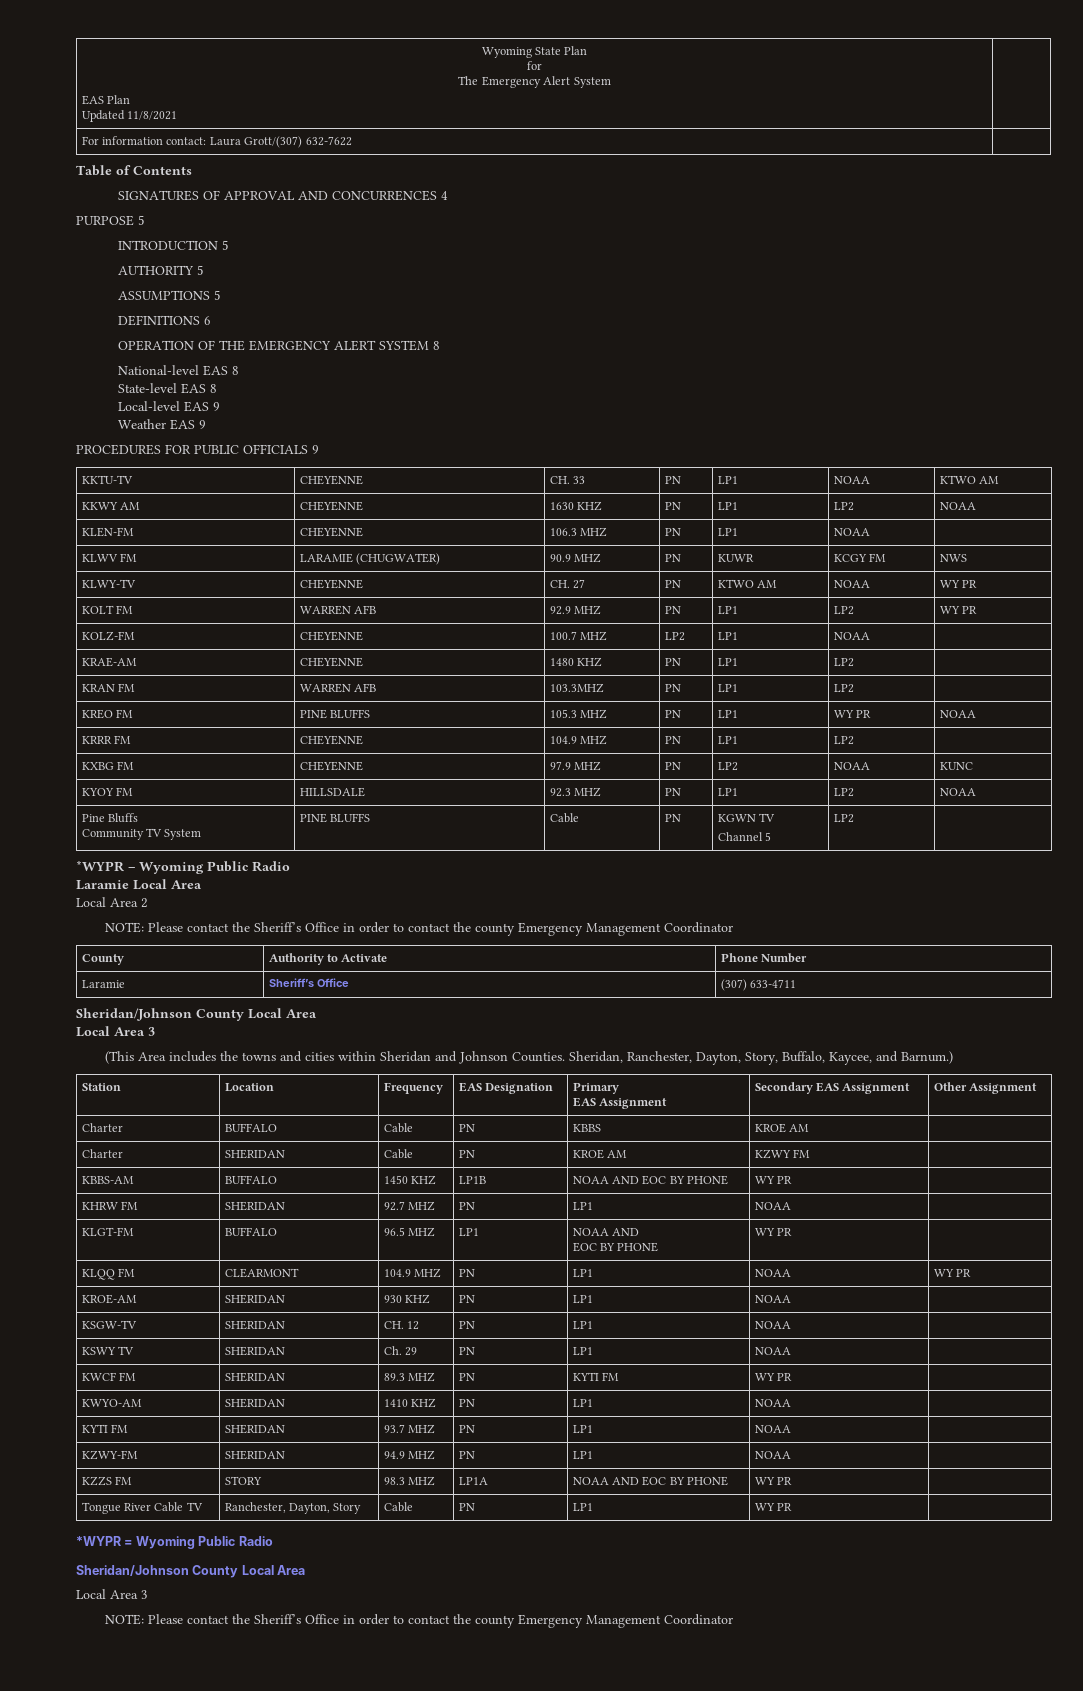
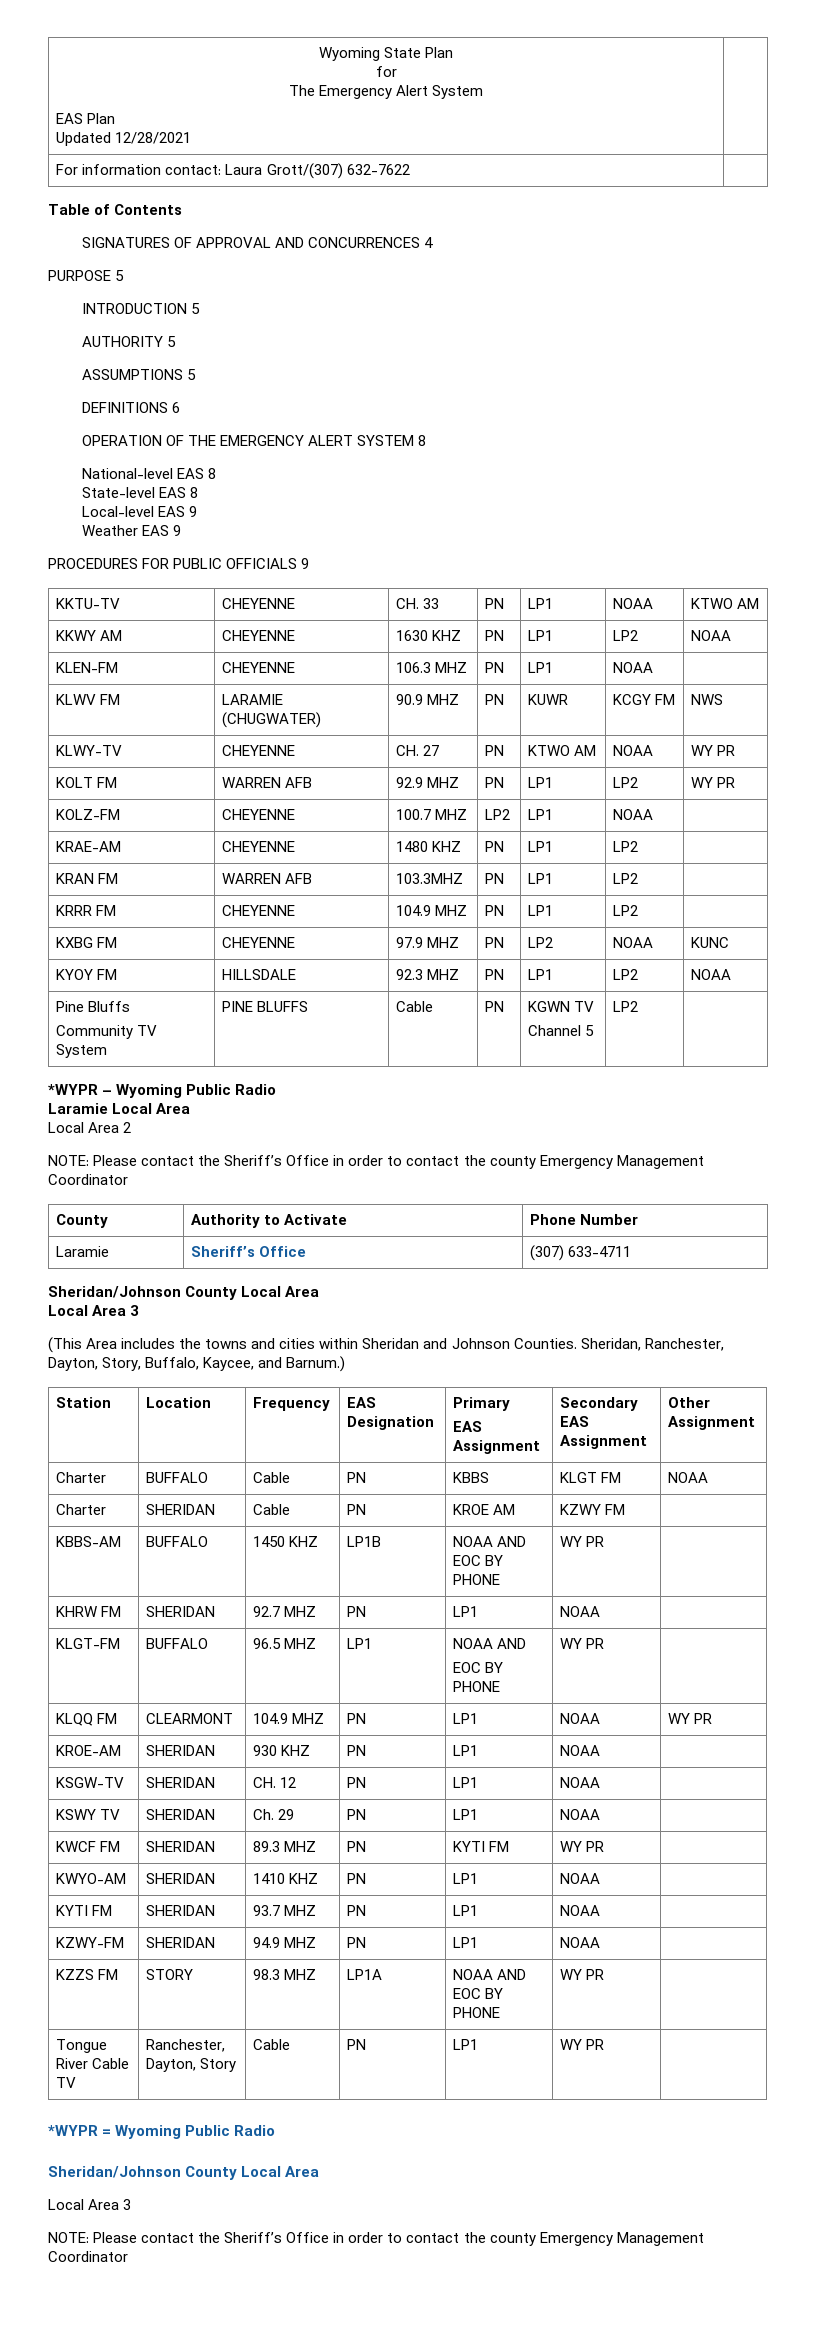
  Wyoming State Plan
  for
  The Emergency Alert System
  EAS Plan
- Updated 11/8/2021 |
+ Updated 12/28/2021 |
- KREO FM | PINE BLUFFS | 105.3 MHZ | PN | LP1 | WY PR | NOAA
- Charter | BUFFALO | Cable | PN | KBBS | KROE AM |
+ Charter | BUFFALO | Cable | PN | KBBS | KLGT FM | NOAA

